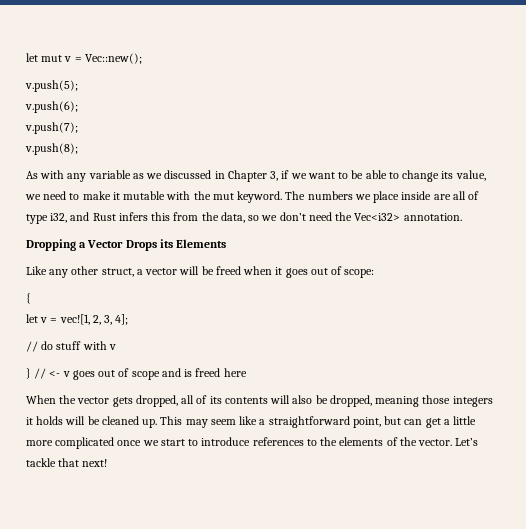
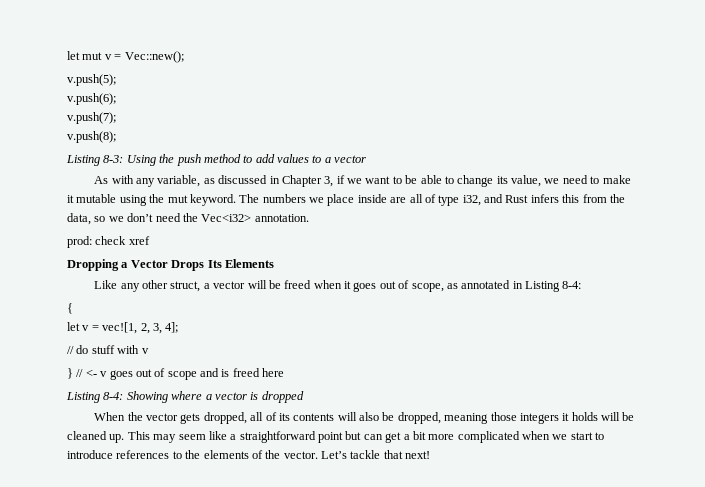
+ Listing 8-3: Using the push method to add values to a vector
- As with any variable as we discussed in Chapter 3, if we want to be able to change its value, we need to make it mutable with the mut keyword.
+ As with any variable, as discussed in Chapter 3, if we want to be able to change its value, we need to make it mutable using the mut keyword.
+ prod: check xref
- Dropping a Vector Drops its Elements
+ Dropping a Vector Drops Its Elements
- Like any other struct, a vector will be freed when it goes out of scope:
+ Like any other struct, a vector will be freed when it goes out of scope, as annotated in Listing 8-4:
+ Listing 8-4: Showing where a vector is dropped
- This may seem like a straightforward point, but can get a little more complicated once we start to introduce references to the elements of the vector.
+ This may seem like a straightforward point but can get a bit more complicated when we start to introduce references to the elements of the vector.

